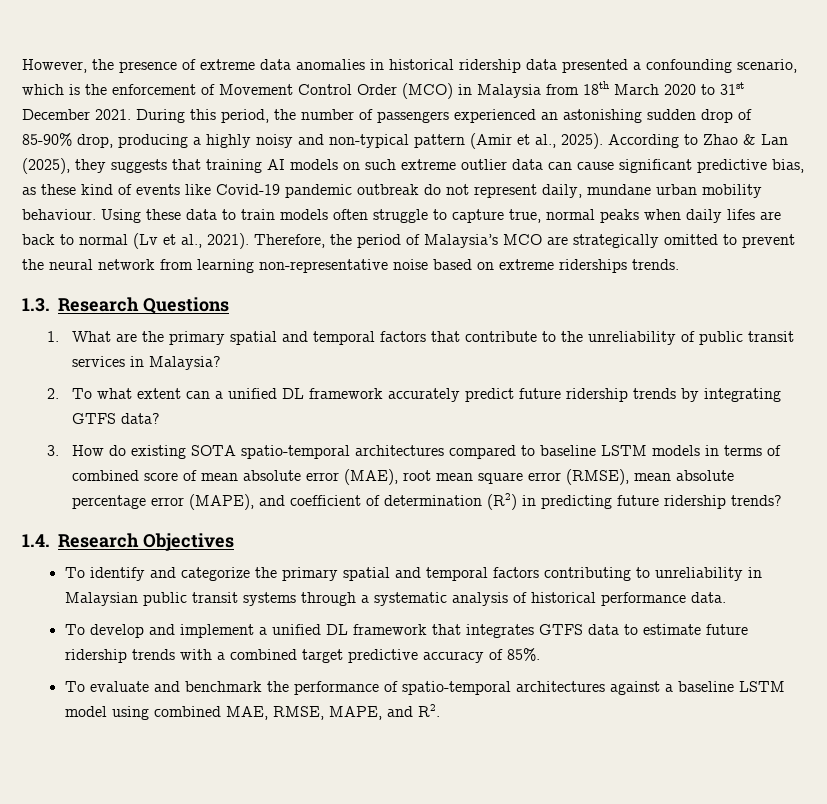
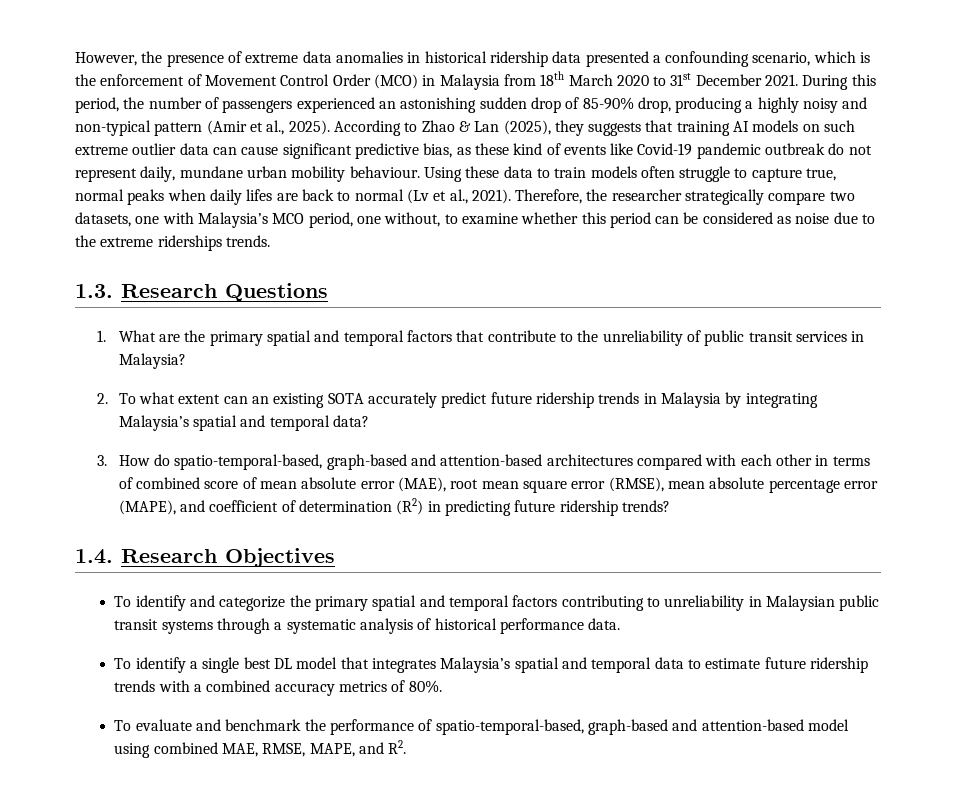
- Therefore, the period of Malaysia’s MCO are strategically omitted to prevent the neural network from learning non-representative noise based on extreme riderships trends.
+ Therefore, the researcher strategically compare two datasets, one with Malaysia’s MCO period, one without, to examine whether this period can be considered as noise due to the extreme riderships trends.
- 2. To what extent can a unified DL framework accurately predict future ridership trends by integrating GTFS data?
- 3. How do existing SOTA spatio-temporal architectures compared to baseline LSTM models in terms of combined score of mean absolute error (MAE), root mean square error (RMSE), mean absolute percentage error (MAPE), and coefficient of determination (R2) in predicting future ridership trends?
+ 2. To what extent can an existing SOTA accurately predict future ridership trends in Malaysia by integrating Malaysia’s spatial and temporal data?
+ 3. How do spatio-temporal-based, graph-based and attention-based architectures compared with each other in terms of combined score of mean absolute error (MAE), root mean square error (RMSE), mean absolute percentage error (MAPE), and coefficient of determination (R2) in predicting future ridership trends?
- To develop and implement a unified DL framework that integrates GTFS data to estimate future ridership trends with a combined target predictive accuracy of 85%.
+ To identify a single best DL model that integrates Malaysia’s spatial and temporal data to estimate future ridership trends with a combined accuracy metrics of 80%.
- To evaluate and benchmark the performance of spatio-temporal architectures against a baseline LSTM model using combined MAE, RMSE, MAPE, and R2.
+ To evaluate and benchmark the performance of spatio-temporal-based, graph-based and attention-based model using combined MAE, RMSE, MAPE, and R2.

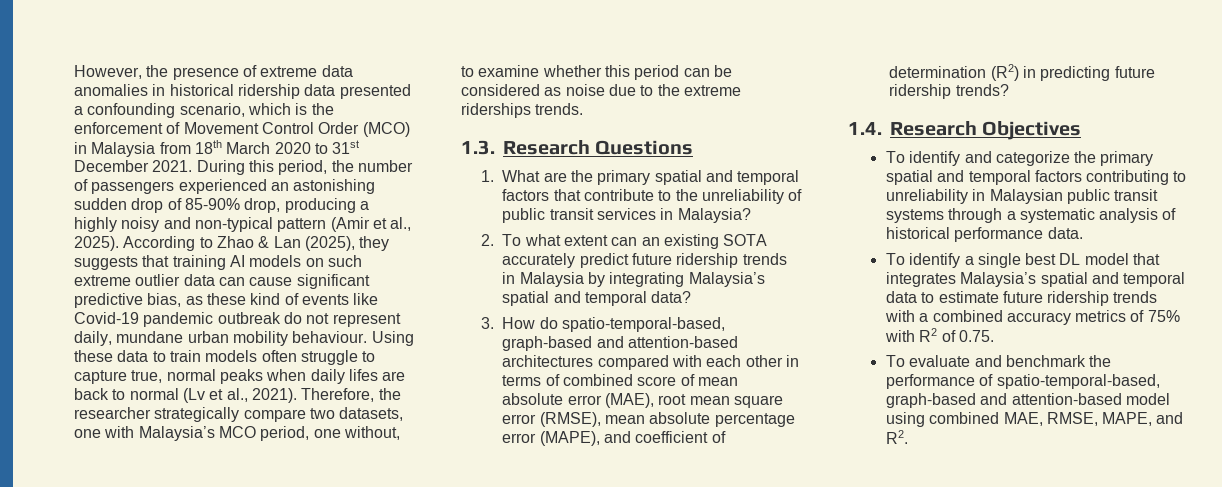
- To identify a single best DL model that integrates Malaysia’s spatial and temporal data to estimate future ridership trends with a combined accuracy metrics of 80%.
+ To identify a single best DL model that integrates Malaysia’s spatial and temporal data to estimate future ridership trends with a combined accuracy metrics of 75% with R2 of 0.75.

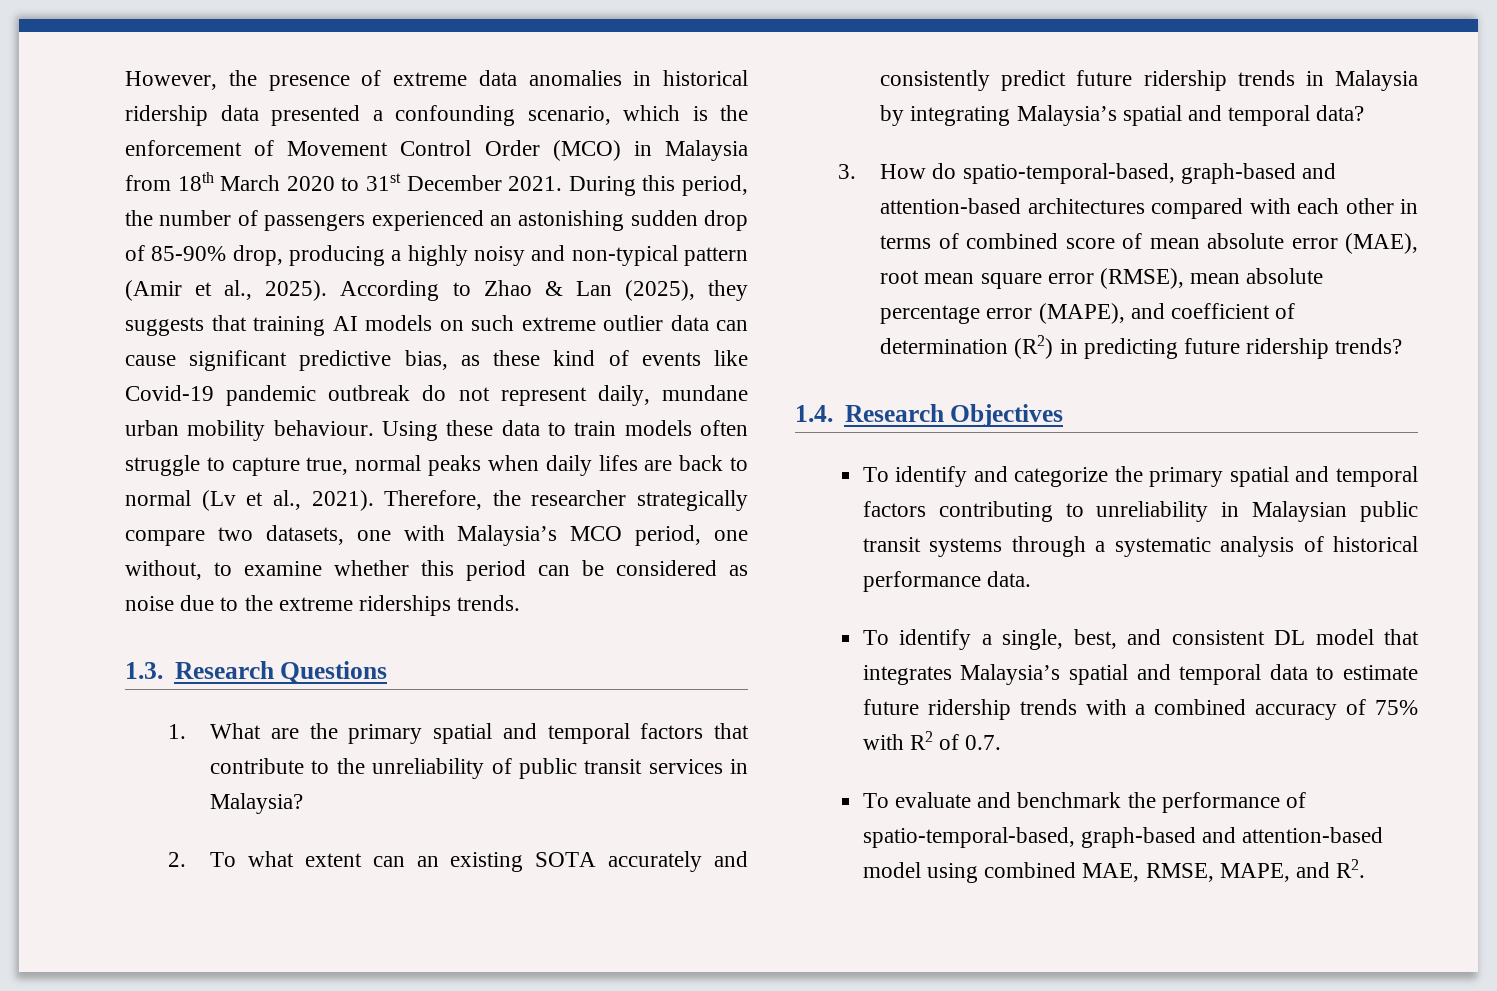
- 2. To what extent can an existing SOTA accurately predict future ridership trends in Malaysia by integrating Malaysia’s spatial and temporal data?
+ 2. To what extent can an existing SOTA accurately and consistently predict future ridership trends in Malaysia by integrating Malaysia’s spatial and temporal data?
- To identify a single best DL model that integrates Malaysia’s spatial and temporal data to estimate future ridership trends with a combined accuracy metrics of 75% with R2 of 0.75.
+ To identify a single, best, and consistent DL model that integrates Malaysia’s spatial and temporal data to estimate future ridership trends with a combined accuracy of 75% with R2 of 0.7.

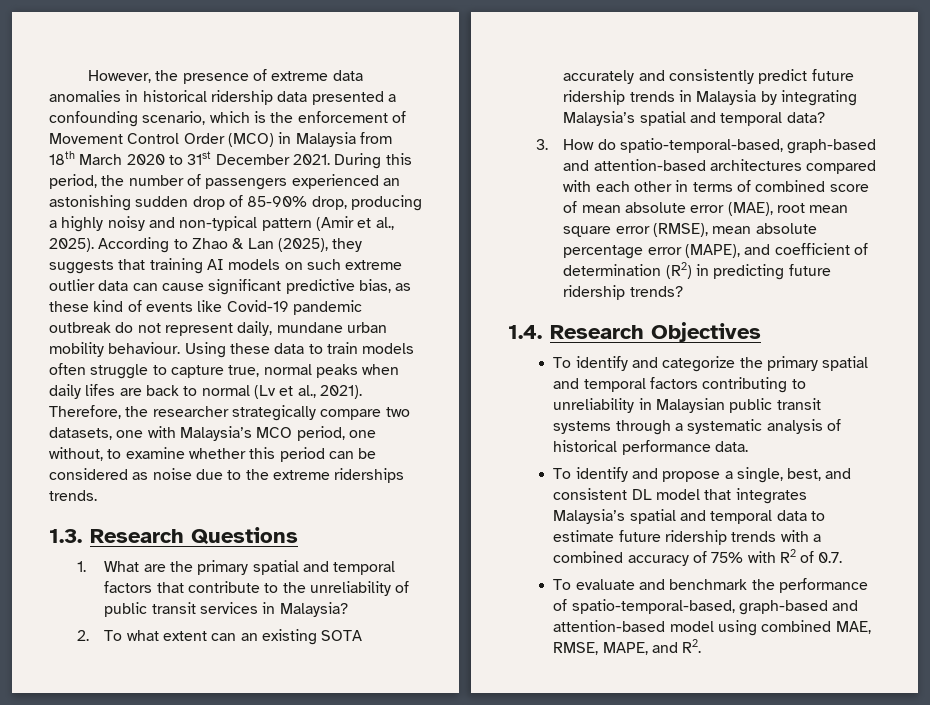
- To identify a single, best, and consistent DL model that integrates Malaysia’s spatial and temporal data to estimate future ridership trends with a combined accuracy of 75% with R2 of 0.7.
+ To identify and propose a single, best, and consistent DL model that integrates Malaysia’s spatial and temporal data to estimate future ridership trends with a combined accuracy of 75% with R2 of 0.7.

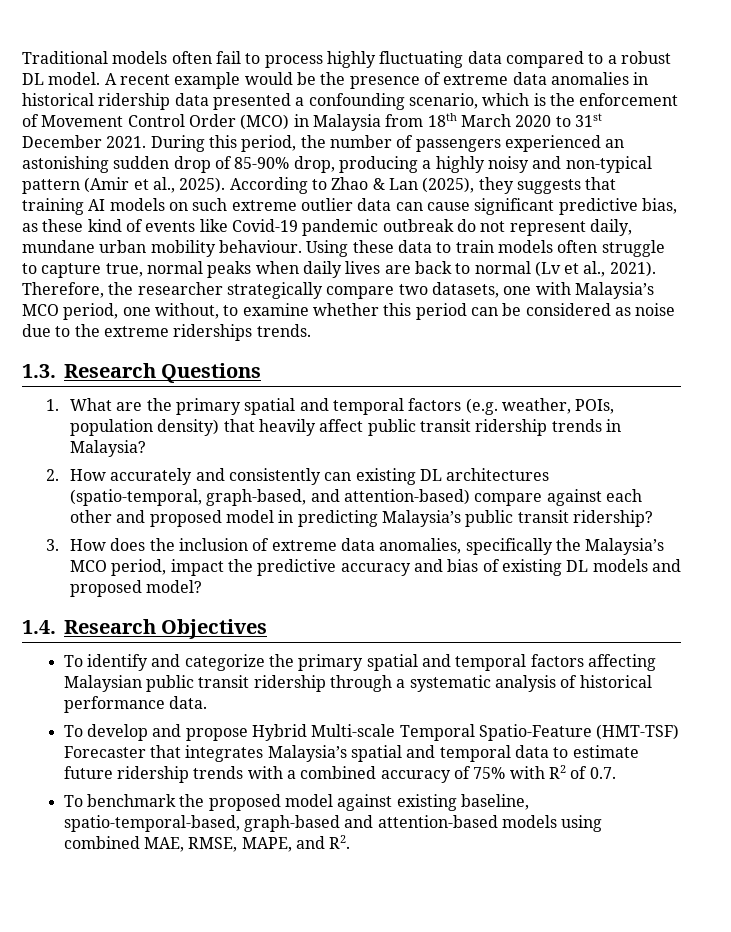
- However, the presence of extreme data anomalies in historical ridership data presented a confounding scenario, which is the enforcement of Movement Control Order (MCO) in Malaysia from 18th March 2020 to 31st December 2021.
+ Traditional models often fail to process highly fluctuating data compared to a robust DL model. A recent example would be the presence of extreme data anomalies in historical ridership data presented a confounding scenario, which is the enforcement of Movement Control Order (MCO) in Malaysia from 18th March 2020 to 31st December 2021.
- Using these data to train models often struggle to capture true, normal peaks when daily lifes are back to normal (Lv et al., 2021).
+ Using these data to train models often struggle to capture true, normal peaks when daily lives are back to normal (Lv et al., 2021).
- 1. What are the primary spatial and temporal factors that contribute to the unreliability of public transit services in Malaysia?
- 2. To what extent can an existing SOTA accurately and consistently predict future ridership trends in Malaysia by integrating Malaysia’s spatial and temporal data?
- 3. How do spatio-temporal-based, graph-based and attention-based architectures compared with each other in terms of combined score of mean absolute error (MAE), root mean square error (RMSE), mean absolute percentage error (MAPE), and coefficient of determination (R2) in predicting future ridership trends?
+ 1. What are the primary spatial and temporal factors (e.g. weather, POIs, population density) that heavily affect public transit ridership trends in Malaysia?
+ 2. How accurately and consistently can existing DL architectures (spatio-temporal, graph-based, and attention-based) compare against each other and proposed model in predicting Malaysia’s public transit ridership?
+ 3. How does the inclusion of extreme data anomalies, specifically the Malaysia’s MCO period, impact the predictive accuracy and bias of existing DL models and proposed model?
- To identify and categorize the primary spatial and temporal factors contributing to unreliability in Malaysian public transit systems through a systematic analysis of historical performance data.
+ To identify and categorize the primary spatial and temporal factors affecting Malaysian public transit ridership through a systematic analysis of historical performance data.
- To identify and propose a single, best, and consistent DL model that integrates Malaysia’s spatial and temporal data to estimate future ridership trends with a combined accuracy of 75% with R2 of 0.7.
+ To develop and propose Hybrid Multi-scale Temporal Spatio-Feature (HMT-TSF) Forecaster that integrates Malaysia’s spatial and temporal data to estimate future ridership trends with a combined accuracy of 75% with R2 of 0.7.
- To evaluate and benchmark the performance of spatio-temporal-based, graph-based and attention-based model using combined MAE, RMSE, MAPE, and R2.
+ To benchmark the proposed model against existing baseline, spatio-temporal-based, graph-based and attention-based models using combined MAE, RMSE, MAPE, and R2.

